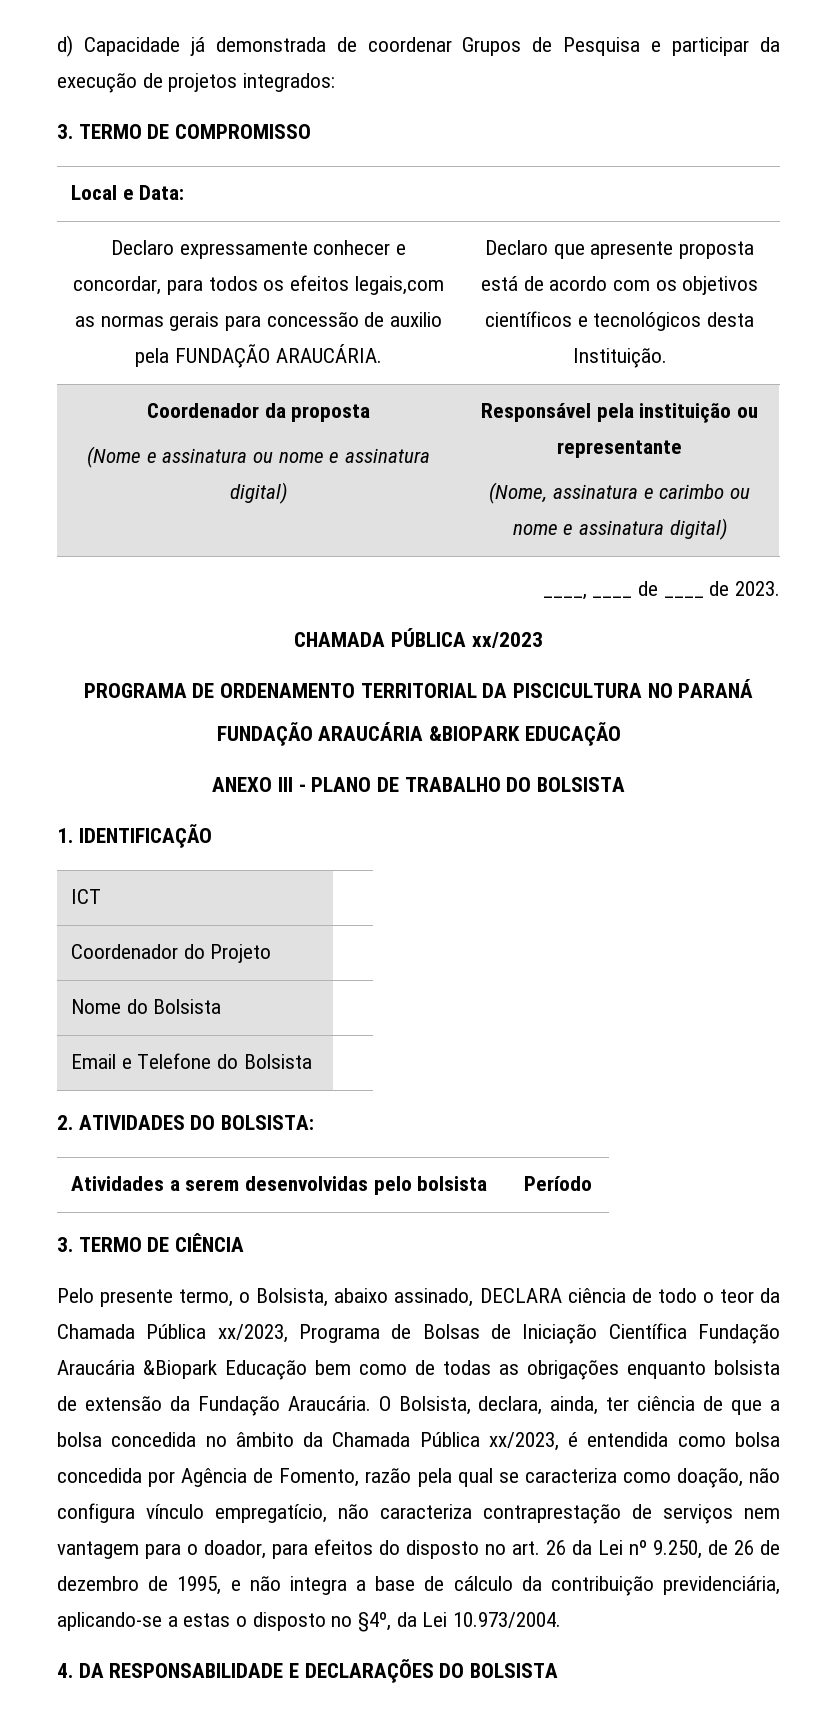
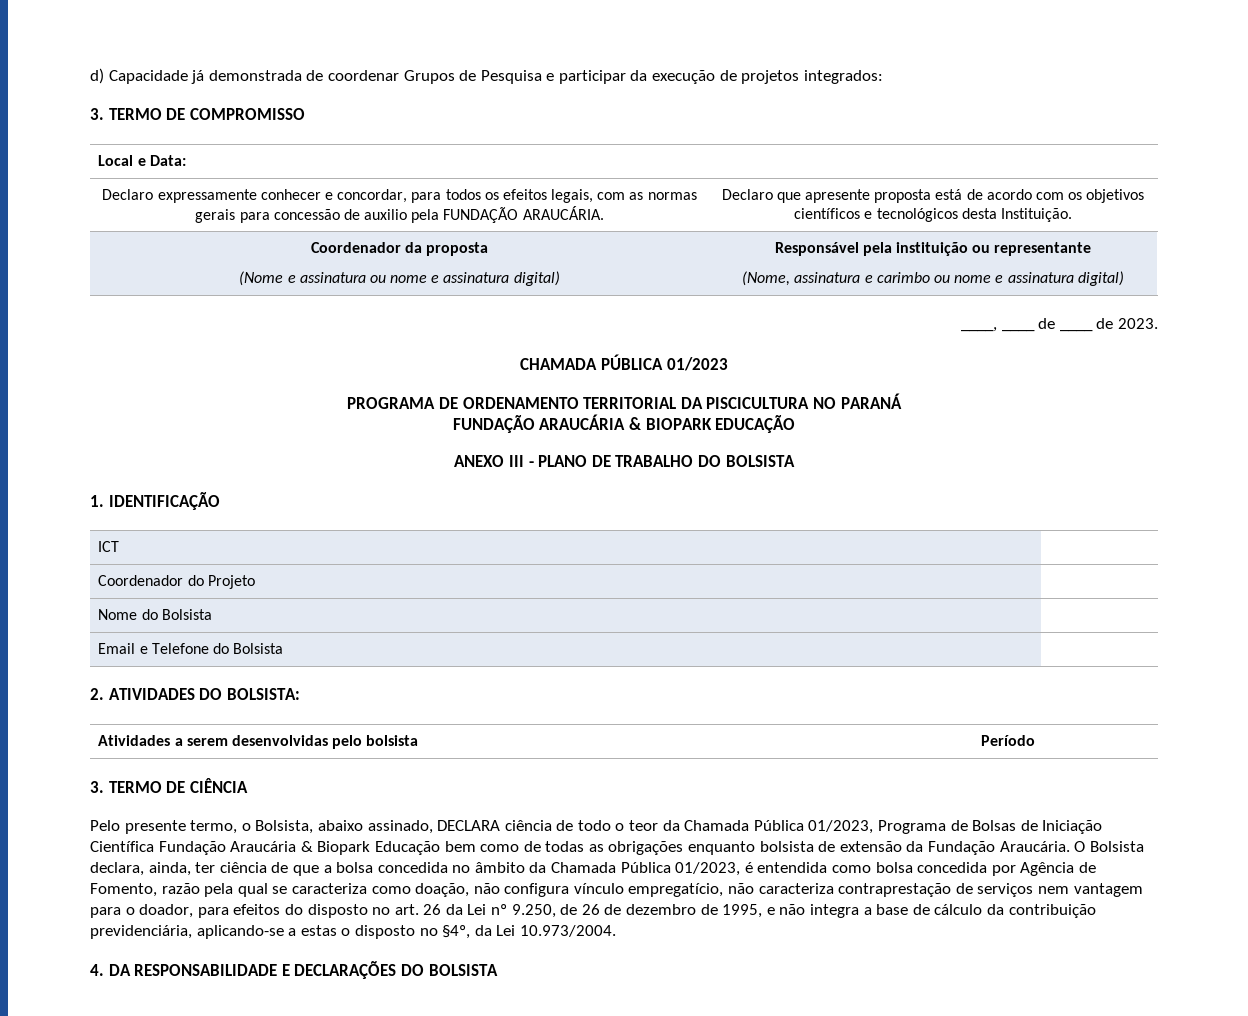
- Declaro expressamente conhecer e concordar, para todos os efeitos legais,com as normas gerais para concessão de auxilio pela FUNDAÇÃO ARAUCÁRIA. | Declaro que apresente proposta está de acordo com os objetivos científicos e tecnológicos desta Instituição.
+ Declaro expressamente conhecer e concordar, para todos os efeitos legais, com as normas gerais para concessão de auxilio pela FUNDAÇÃO ARAUCÁRIA. | Declaro que apresente proposta está de acordo com os objetivos científicos e tecnológicos desta Instituição.
- CHAMADA PÚBLICA xx/2023
+ CHAMADA PÚBLICA 01/2023
- FUNDAÇÃO ARAUCÁRIA &BIOPARK EDUCAÇÃO
+ FUNDAÇÃO ARAUCÁRIA & BIOPARK EDUCAÇÃO
- Pelo presente termo, o Bolsista, abaixo assinado, DECLARA ciência de todo o teor da Chamada Pública xx/2023, Programa de Bolsas de Iniciação Científica Fundação Araucária &Biopark Educação bem como de todas as obrigações enquanto bolsista de extensão da Fundação Araucária.
+ Pelo presente termo, o Bolsista, abaixo assinado, DECLARA ciência de todo o teor da Chamada Pública 01/2023, Programa de Bolsas de Iniciação Científica Fundação Araucária & Biopark Educação bem como de todas as obrigações enquanto bolsista de extensão da Fundação Araucária.
- O Bolsista, declara, ainda, ter ciência de que a bolsa concedida no âmbito da Chamada Pública xx/2023, é entendida como bolsa concedida por Agência de Fomento, razão pela qual se caracteriza como doação, não configura vínculo empregatício, não caracteriza contraprestação de serviços nem vantagem para o doador, para efeitos do disposto no art. 26 da Lei nº 9.250, de 26 de dezembro de 1995, e não integra a base de cálculo da contribuição previdenciária, aplicando-se a estas o disposto no §4º, da Lei 10.973/2004.
+ O Bolsista declara, ainda, ter ciência de que a bolsa concedida no âmbito da Chamada Pública 01/2023, é entendida como bolsa concedida por Agência de Fomento, razão pela qual se caracteriza como doação, não configura vínculo empregatício, não caracteriza contraprestação de serviços nem vantagem para o doador, para efeitos do disposto no art. 26 da Lei nº 9.250, de 26 de dezembro de 1995, e não integra a base de cálculo da contribuição previdenciária, aplicando-se a estas o disposto no §4º, da Lei 10.973/2004.

